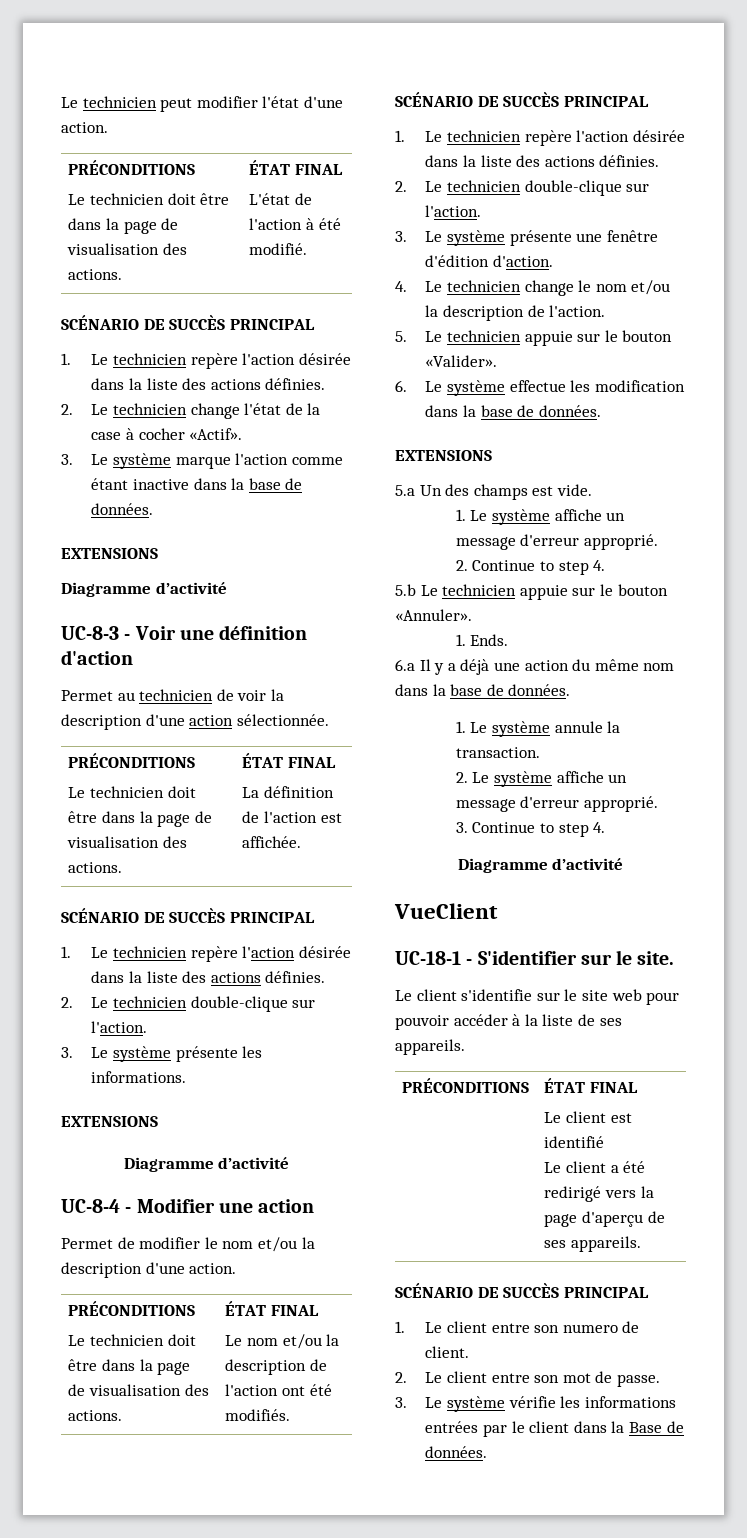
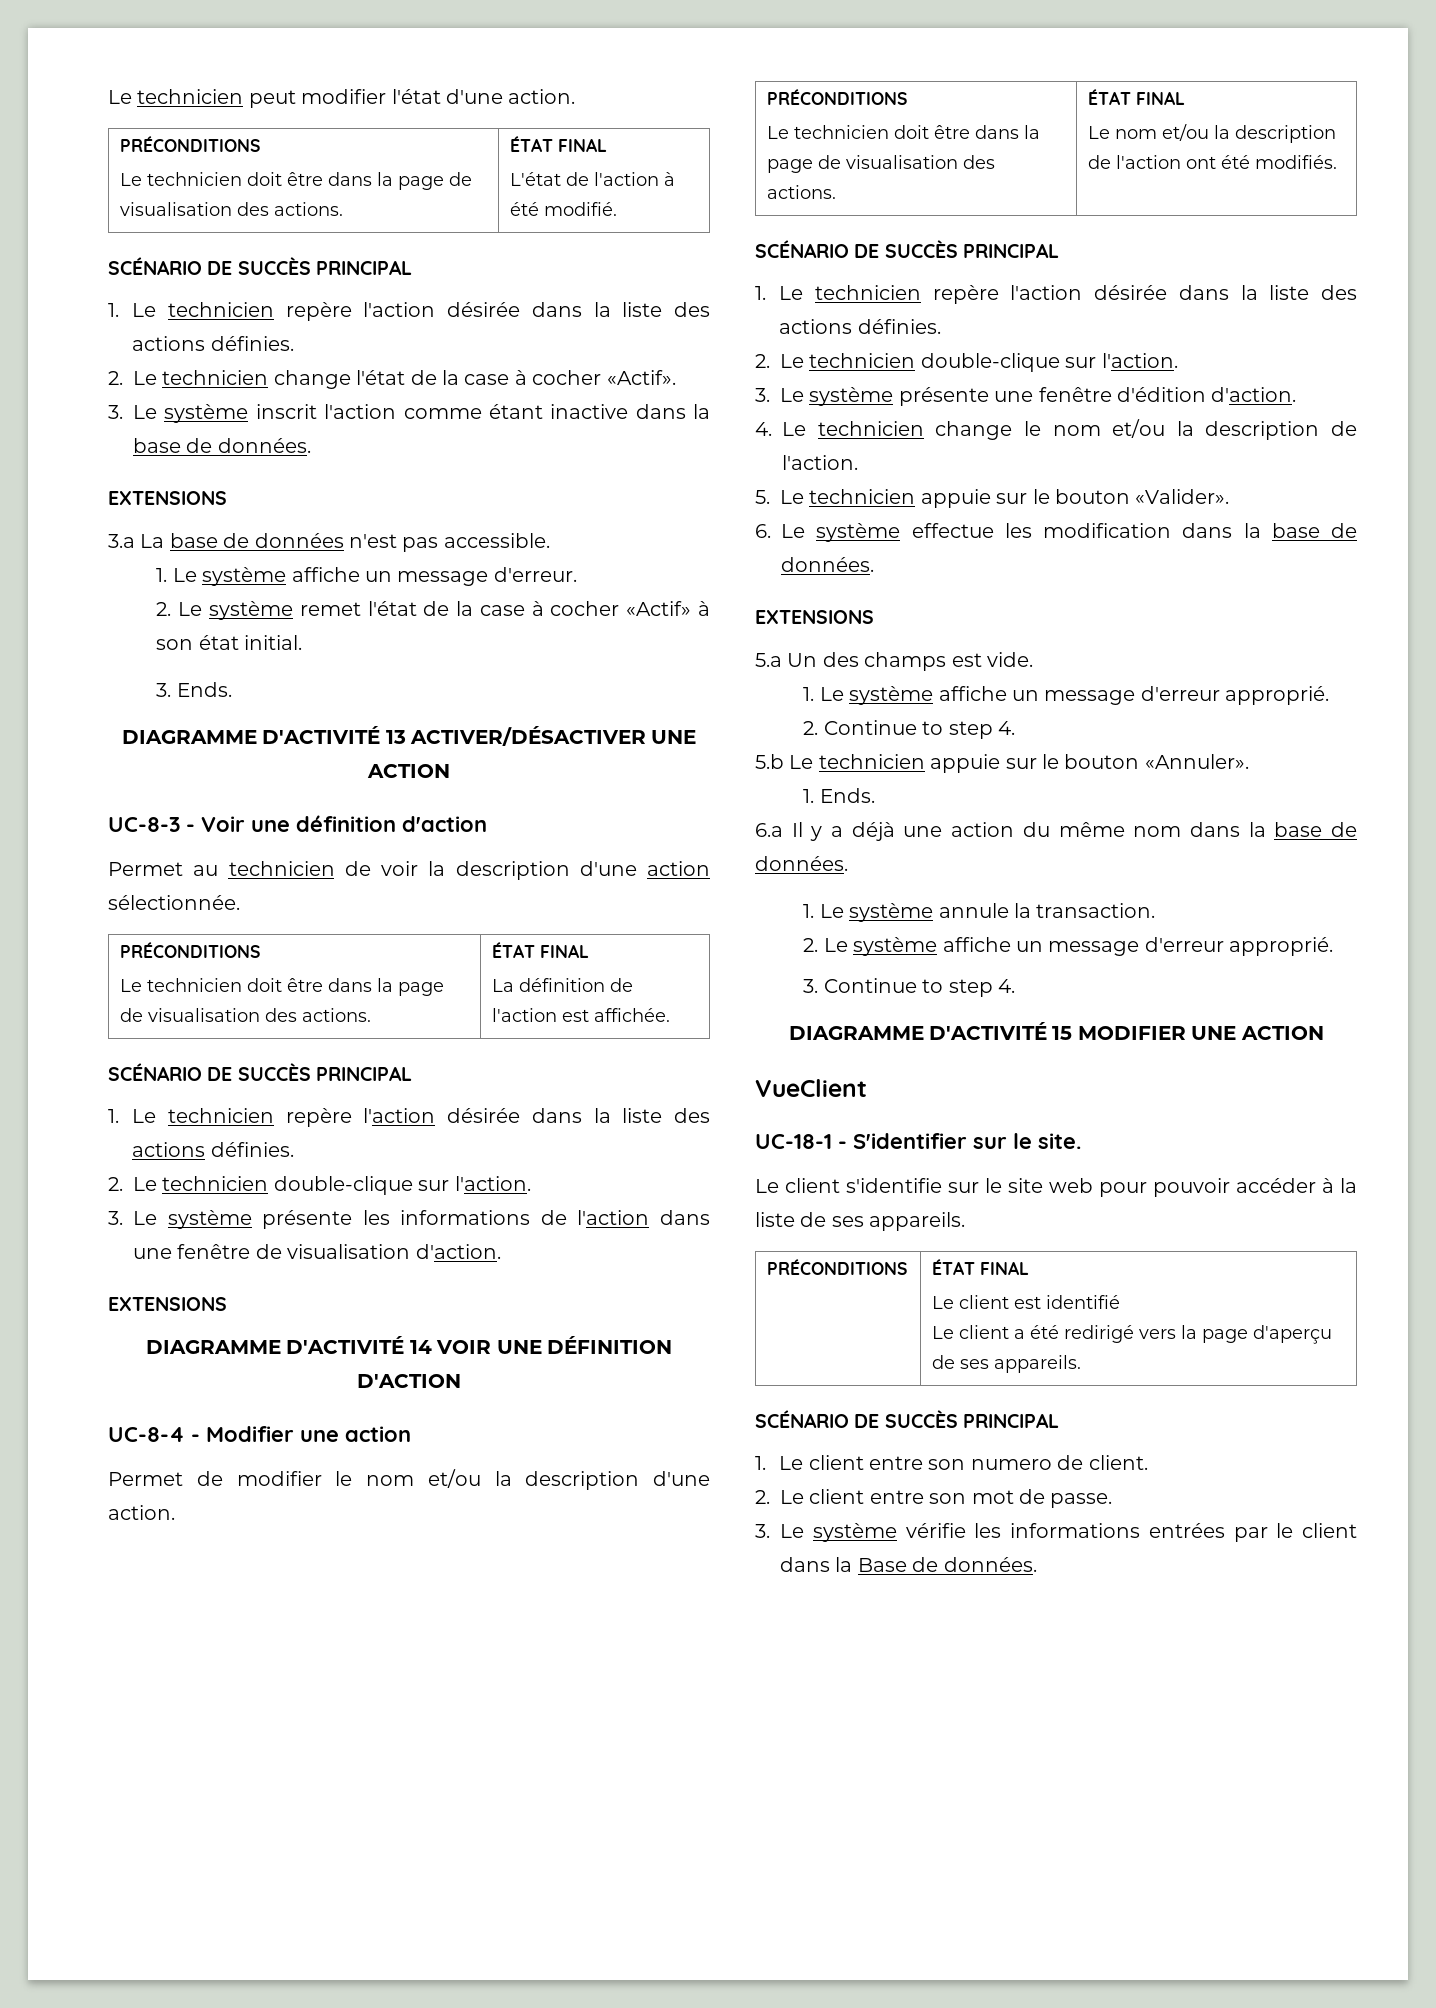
- 3. Le système marque l'action comme étant inactive dans la base de données.
+ 3. Le système inscrit l'action comme étant inactive dans la base de données.
  EXTENSIONS
- Diagramme d’activité
+ 3.a La base de données n'est pas accessible.
+ 1. Le système affiche un message d'erreur.
+ 2. Le système remet l'état de la case à cocher «Actif» à son état initial.
+ 3. Ends.
+ DIAGRAMME D'ACTIVITÉ 13 ACTIVER/DÉSACTIVER UNE ACTION
- 3. Le système présente les informations.
+ 3. Le système présente les informations de l'action dans une fenêtre de visualisation d'action.
  EXTENSIONS
- Diagramme d’activité
+ DIAGRAMME D'ACTIVITÉ 14 VOIR UNE DÉFINITION D'ACTION
  3. Continue to step 4.
- Diagramme d’activité
+ DIAGRAMME D'ACTIVITÉ 15 MODIFIER UNE ACTION

